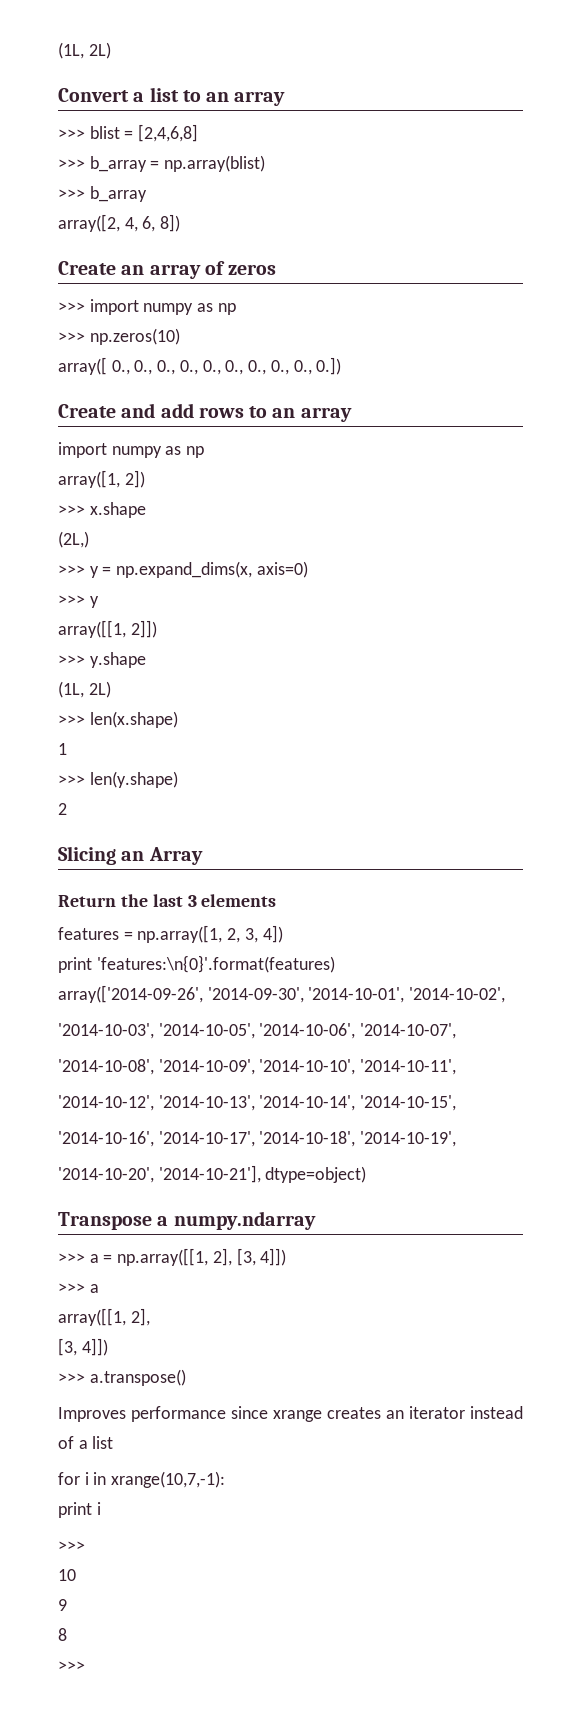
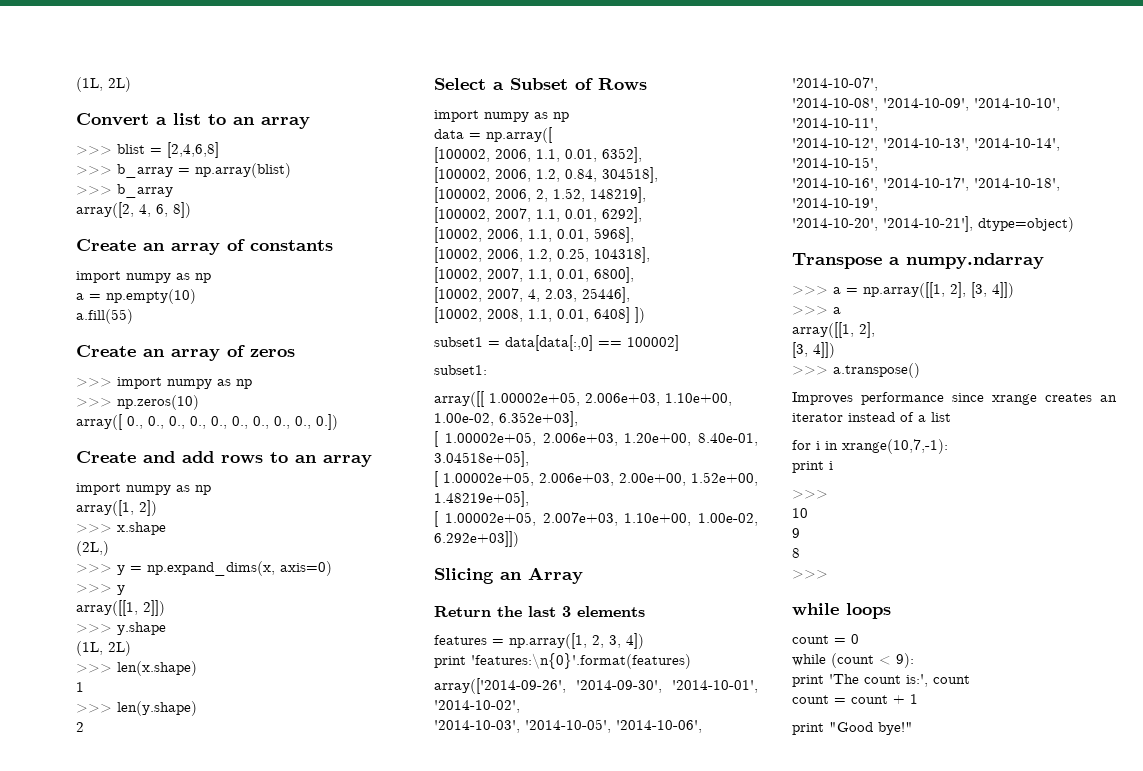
+ Create an array of constants
+ import numpy as np
+ a = np.empty(10)
+ a.fill(55)
+ Select a Subset of Rows
+ import numpy as np
+ data = np.array([
+ [100002, 2006, 1.1, 0.01, 6352],
+ [100002, 2006, 1.2, 0.84, 304518],
+ [100002, 2006, 2, 1.52, 148219],
+ [100002, 2007, 1.1, 0.01, 6292],
+ [10002, 2006, 1.1, 0.01, 5968],
+ [10002, 2006, 1.2, 0.25, 104318],
+ [10002, 2007, 1.1, 0.01, 6800],
+ [10002, 2007, 4, 2.03, 25446],
+ [10002, 2008, 1.1, 0.01, 6408] ])
+ subset1 = data[data[:,0] == 100002]
+ subset1:
+ array([[ 1.00002e+05, 2.006e+03, 1.10e+00, 1.00e-02, 6.352e+03],
+ [ 1.00002e+05, 2.006e+03, 1.20e+00, 8.40e-01, 3.04518e+05],
+ [ 1.00002e+05, 2.006e+03, 2.00e+00, 1.52e+00, 1.48219e+05],
+ [ 1.00002e+05, 2.007e+03, 1.10e+00, 1.00e-02, 6.292e+03]])
+ while loops
+ count = 0
+ while (count < 9):
+ print 'The count is:', count
+ count = count + 1
+ print "Good bye!"

